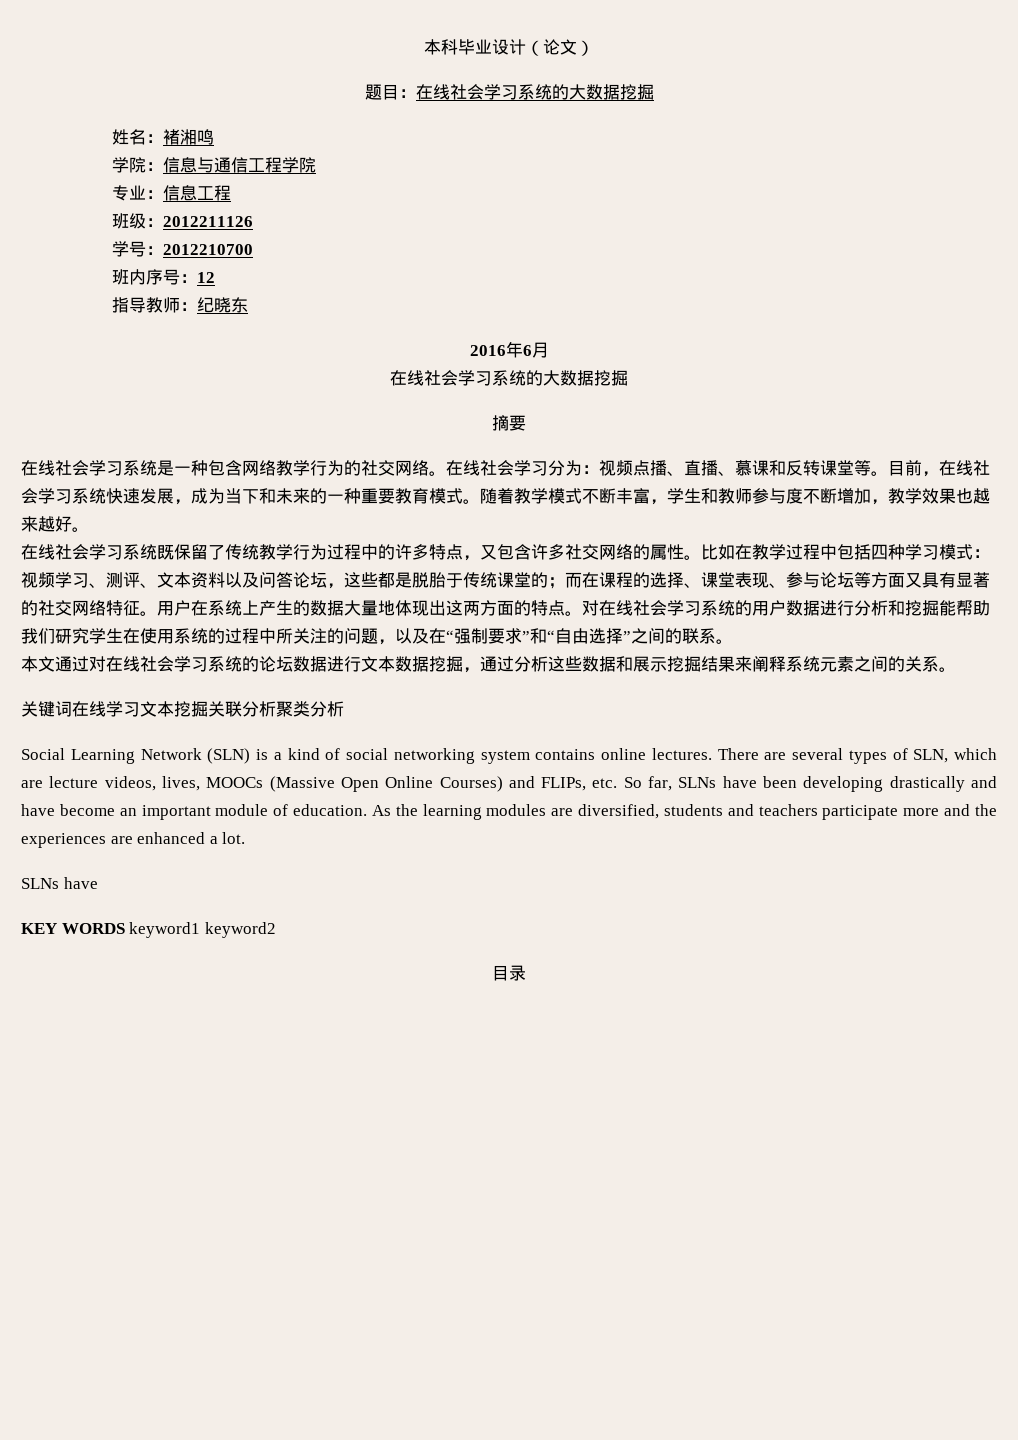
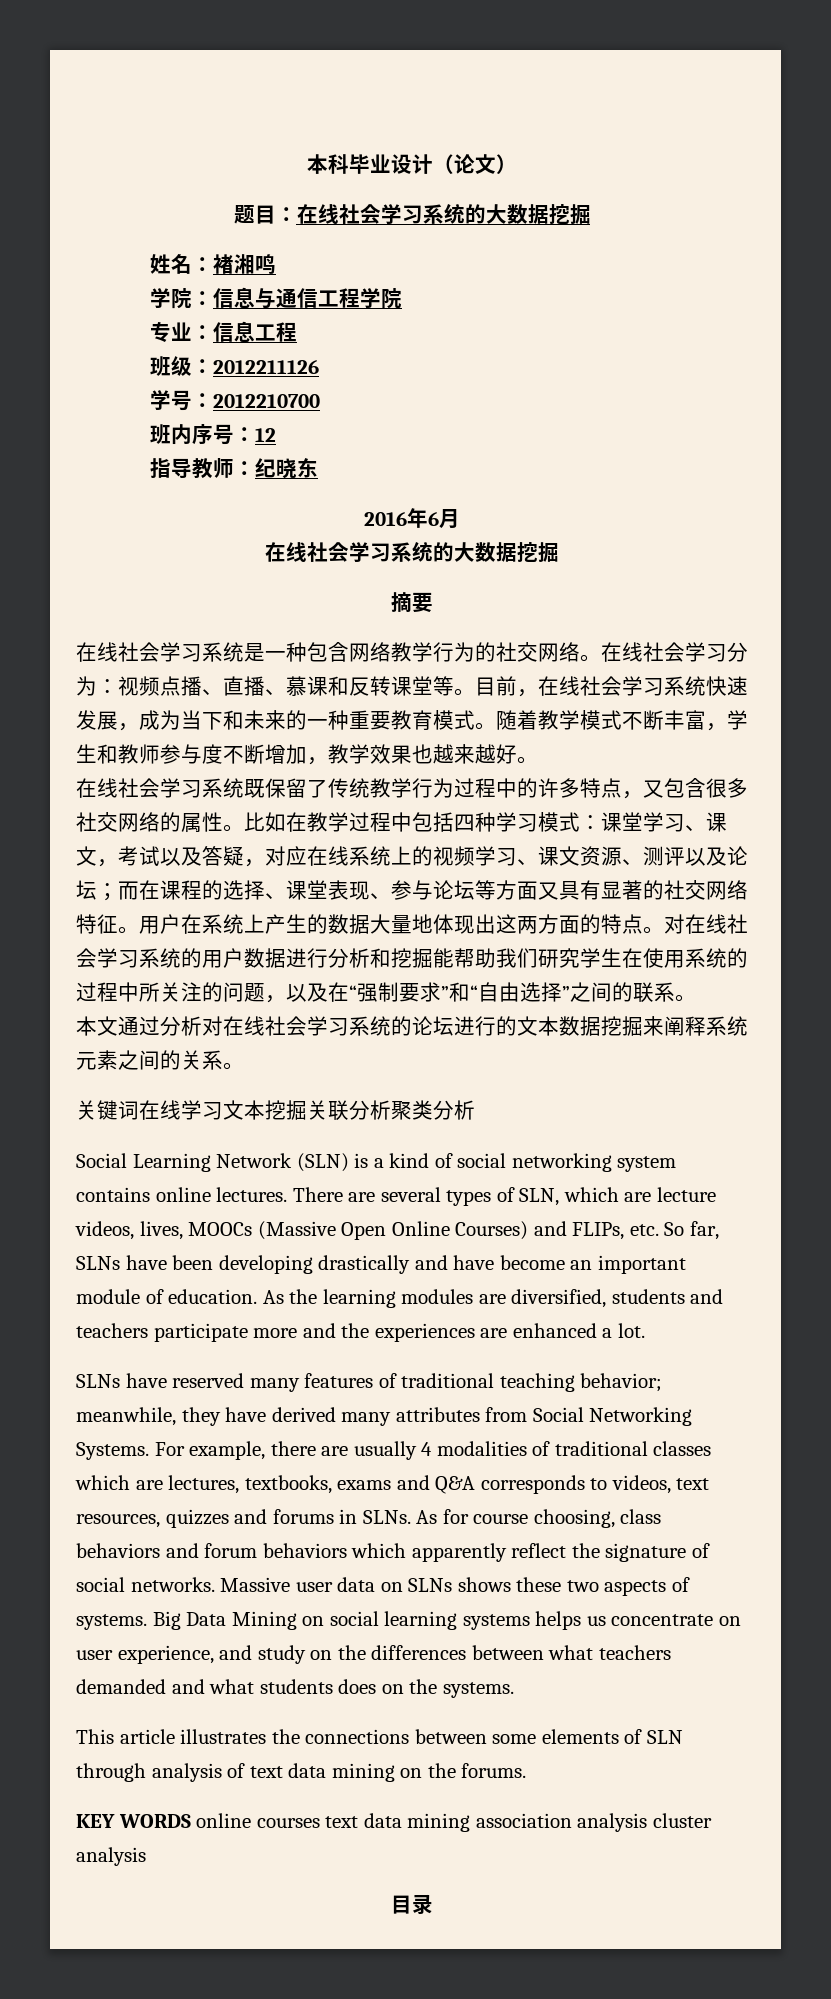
- 在线社会学习系统既保留了传统教学行为过程中的许多特点，又包含许多社交网络的属性。
+ 在线社会学习系统既保留了传统教学行为过程中的许多特点，又包含很多社交网络的属性。
- 比如在教学过程中包括四种学习模式：视频学习、测评、文本资料以及问答论坛，这些都是脱胎于传统课堂的；而在课程的选择、课堂表现、参与论坛等方面又具有显著的社交网络特征。
+ 比如在教学过程中包括四种学习模式：课堂学习、课文，考试以及答疑，对应在线系统上的视频学习、课文资源、测评以及论坛；而在课程的选择、课堂表现、参与论坛等方面又具有显著的社交网络特征。
- 本文通过对在线社会学习系统的论坛数据进行文本数据挖掘，通过分析这些数据和展示挖掘结果来阐释系统元素之间的关系。
+ 本文通过分析对在线社会学习系统的论坛进行的文本数据挖掘来阐释系统元素之间的关系。
  As the learning modules are diversified, students and teachers participate more and the experiences are enhanced a lot.
- SLNs have
- KEY WORDS keyword1 keyword2
+ SLNs have reserved many features of traditional teaching behavior; meanwhile, they have derived many attributes from Social Networking Systems. For example, there are usually 4 modalities of traditional classes which are lectures, textbooks, exams and Q&A corresponds to videos, text resources, quizzes and forums in SLNs. As for course choosing, class behaviors and forum behaviors which apparently reflect the signature of social networks. Massive user data on SLNs shows these two aspects of systems. Big Data Mining on social learning systems helps us concentrate on user experience, and study on the differences between what teachers demanded and what students does on the systems.
+ This article illustrates the connections between some elements of SLN through analysis of text data mining on the forums.
+ KEY WORDS online courses text data mining association analysis cluster analysis

